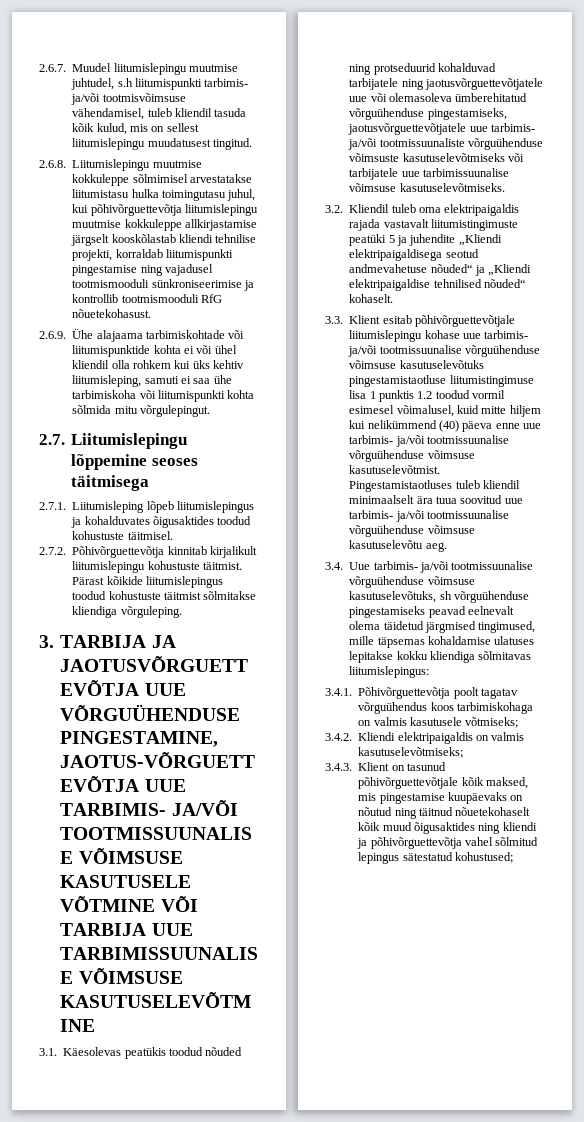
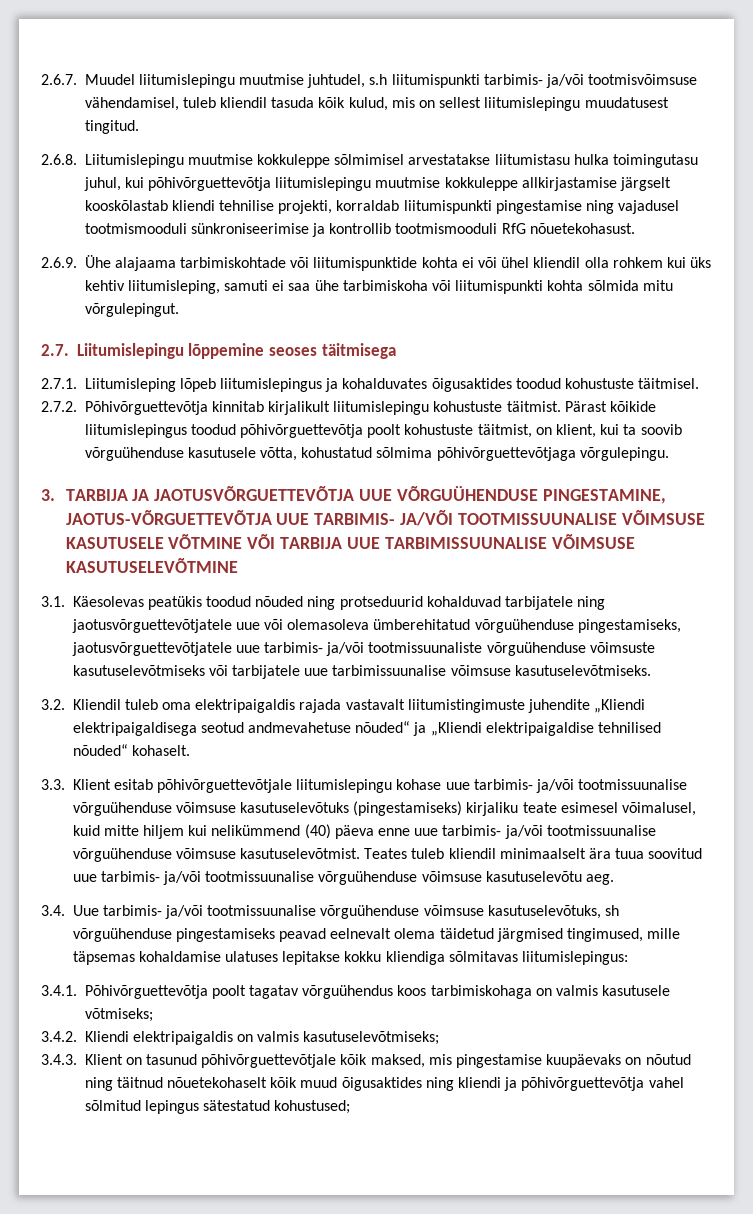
- Pärast kõikide liitumislepingus toodud kohustuste täitmist sõlmitakse kliendiga võrguleping.
+ Pärast kõikide liitumislepingus toodud põhivõrguettevõtja poolt kohustuste täitmist, on klient, kui ta soovib võrguühenduse kasutusele võtta, kohustatud sõlmima põhivõrguettevõtjaga võrgulepingu.
- 3.2. Kliendil tuleb oma elektripaigaldis rajada vastavalt liitumistingimuste peatüki 5 ja juhendite „Kliendi elektripaigaldisega seotud andmevahetuse nõuded“ ja „Kliendi elektripaigaldise tehnilised nõuded“ kohaselt.
+ 3.2. Kliendil tuleb oma elektripaigaldis rajada vastavalt liitumistingimuste juhendite „Kliendi elektripaigaldisega seotud andmevahetuse nõuded“ ja „Kliendi elektripaigaldise tehnilised nõuded“ kohaselt.
- 3.3. Klient esitab põhivõrguettevõtjale liitumislepingu kohase uue tarbimis- ja/või tootmissuunalise võrguühenduse võimsuse kasutuselevõtuks pingestamistaotluse liitumistingimuse lisa 1 punktis 1.2 toodud vormil esimesel võimalusel, kuid mitte hiljem kui nelikümmend (40) päeva enne uue tarbimis- ja/või tootmissuunalise võrguühenduse võimsuse kasutuselevõtmist.
+ 3.3. Klient esitab põhivõrguettevõtjale liitumislepingu kohase uue tarbimis- ja/või tootmissuunalise võrguühenduse võimsuse kasutuselevõtuks (pingestamiseks) kirjaliku teate esimesel võimalusel, kuid mitte hiljem kui nelikümmend (40) päeva enne uue tarbimis- ja/või tootmissuunalise võrguühenduse võimsuse kasutuselevõtmist.
- Pingestamistaotluses tuleb kliendil minimaalselt ära tuua soovitud uue tarbimis- ja/või tootmissuunalise võrguühenduse võimsuse kasutuselevõtu aeg.
+ Teates tuleb kliendil minimaalselt ära tuua soovitud uue tarbimis- ja/või tootmissuunalise võrguühenduse võimsuse kasutuselevõtu aeg.

